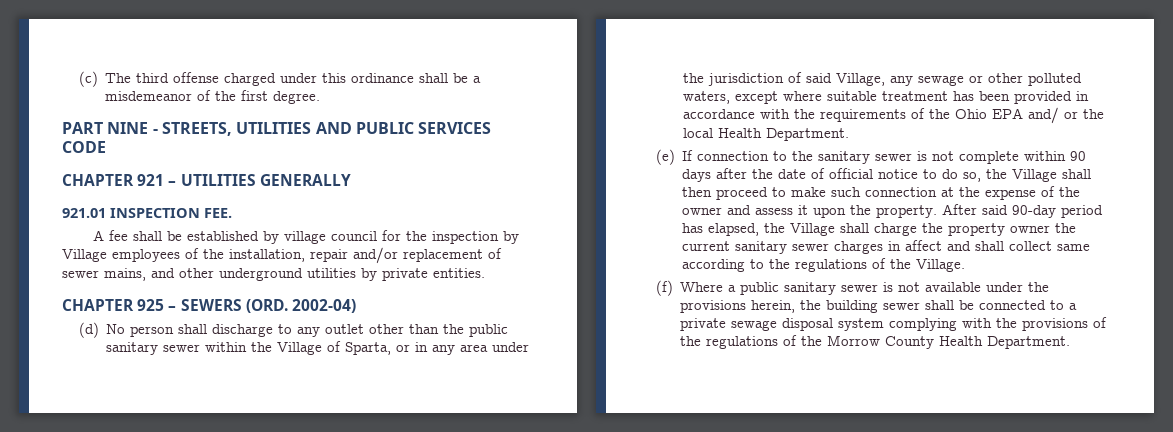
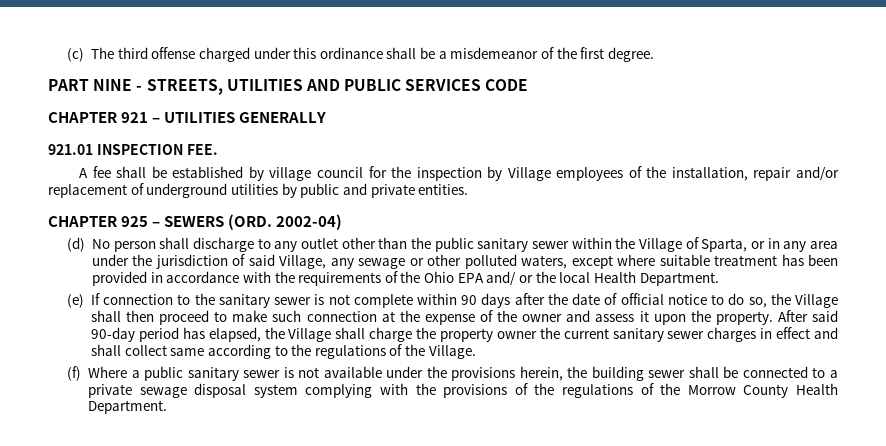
- A fee shall be established by village council for the inspection by Village employees of the installation, repair and/or replacement of sewer mains, and other underground utilities by private entities.
+ A fee shall be established by village council for the inspection by Village employees of the installation, repair and/or replacement of underground utilities by public and private entities.
- After said 90-day period has elapsed, the Village shall charge the property owner the current sanitary sewer charges in affect and shall collect same according to the regulations of the Village.
+ After said 90-day period has elapsed, the Village shall charge the property owner the current sanitary sewer charges in effect and shall collect same according to the regulations of the Village.

